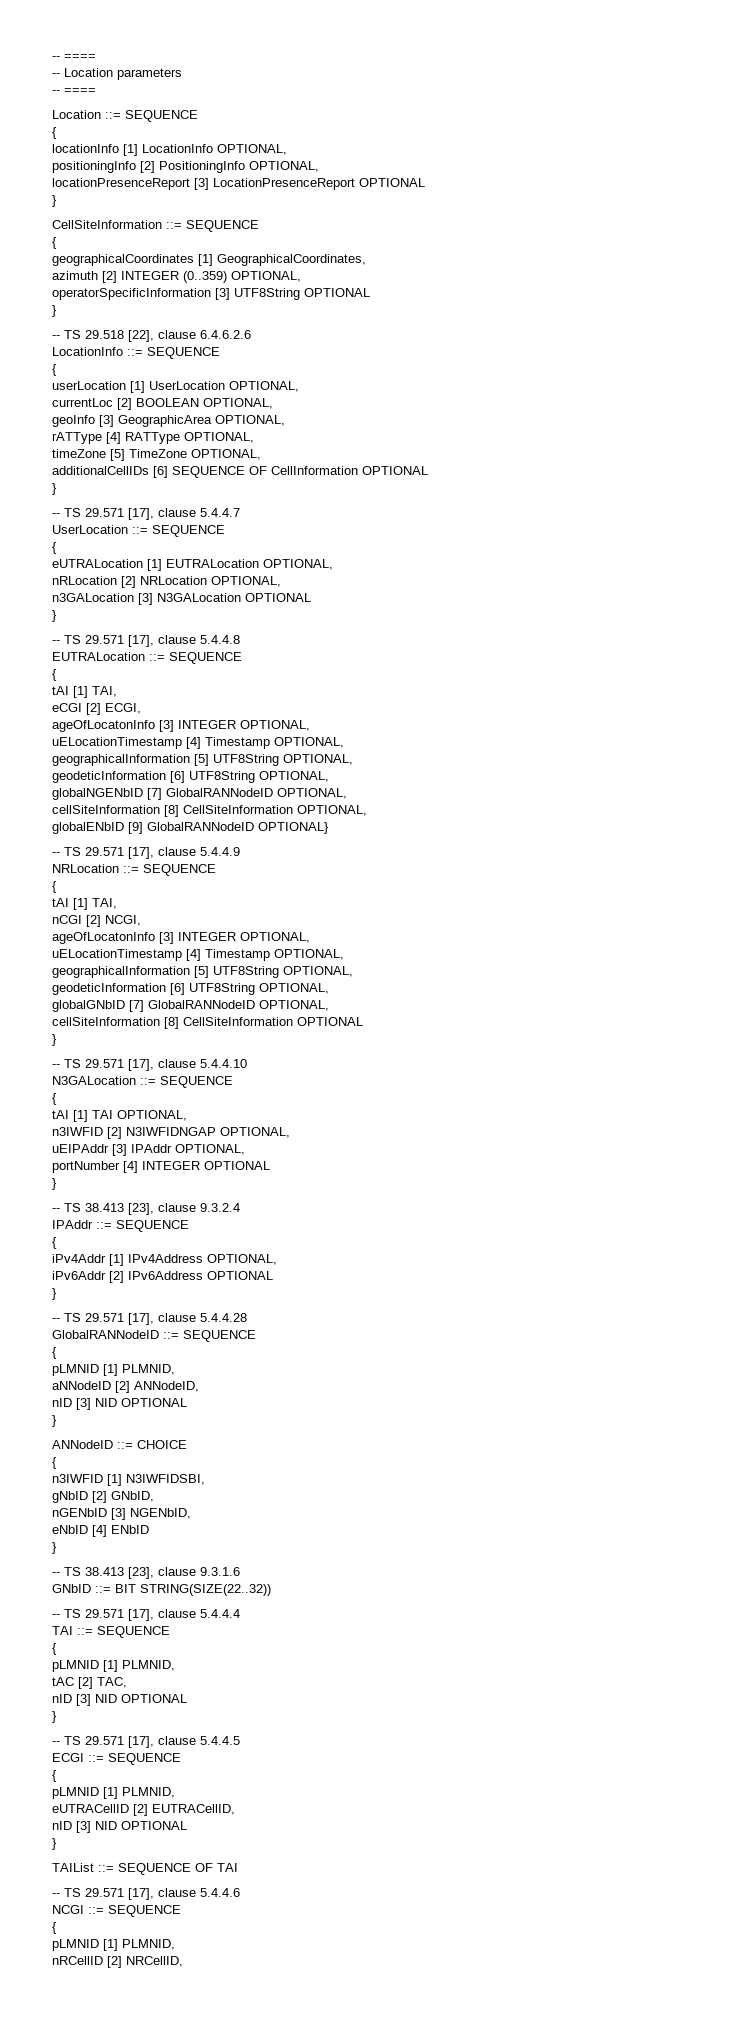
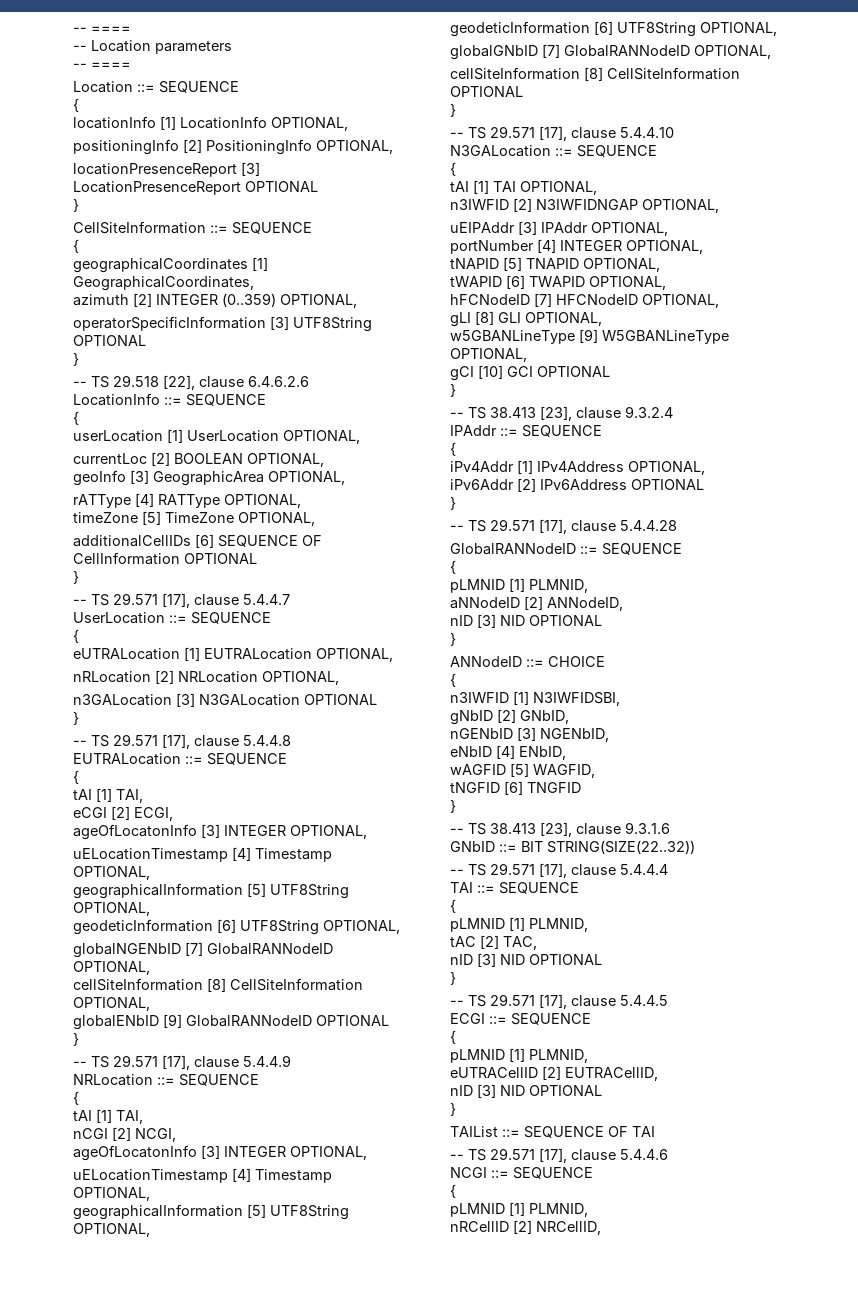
- globalENbID [9] GlobalRANNodeID OPTIONAL}
+ globalENbID [9] GlobalRANNodeID OPTIONAL
+ }
- portNumber [4] INTEGER OPTIONAL
+ portNumber [4] INTEGER OPTIONAL,
+ tNAPID [5] TNAPID OPTIONAL,
+ tWAPID [6] TWAPID OPTIONAL,
+ hFCNodeID [7] HFCNodeID OPTIONAL,
+ gLI [8] GLI OPTIONAL,
+ w5GBANLineType [9] W5GBANLineType OPTIONAL,
+ gCI [10] GCI OPTIONAL
- eNbID [4] ENbID
+ eNbID [4] ENbID,
+ wAGFID [5] WAGFID,
+ tNGFID [6] TNGFID

